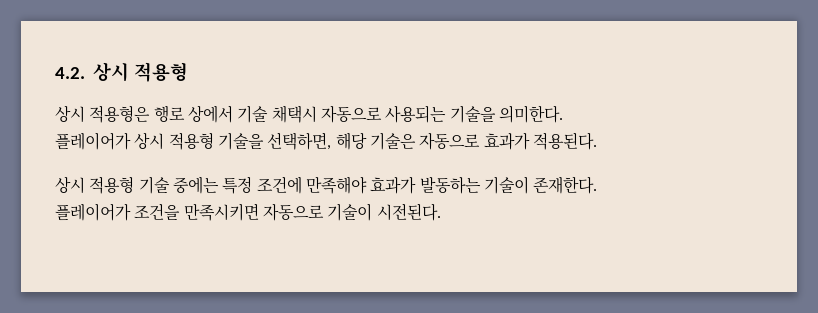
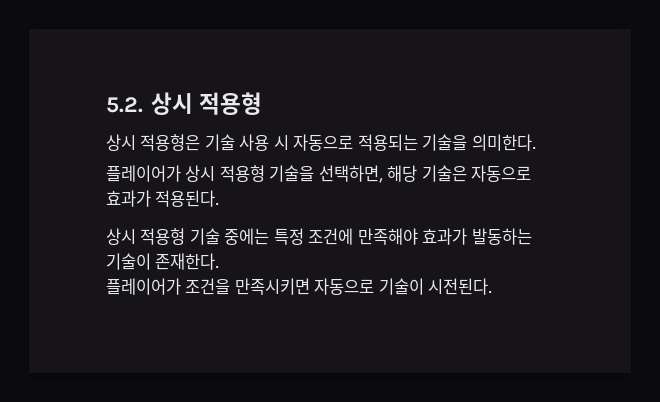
- 4.2. 상시 적용형
+ 5.2. 상시 적용형
- 상시 적용형은 행로 상에서 기술 채택시 자동으로 사용되는 기술을 의미한다.
+ 상시 적용형은 기술 사용 시 자동으로 적용되는 기술을 의미한다.

